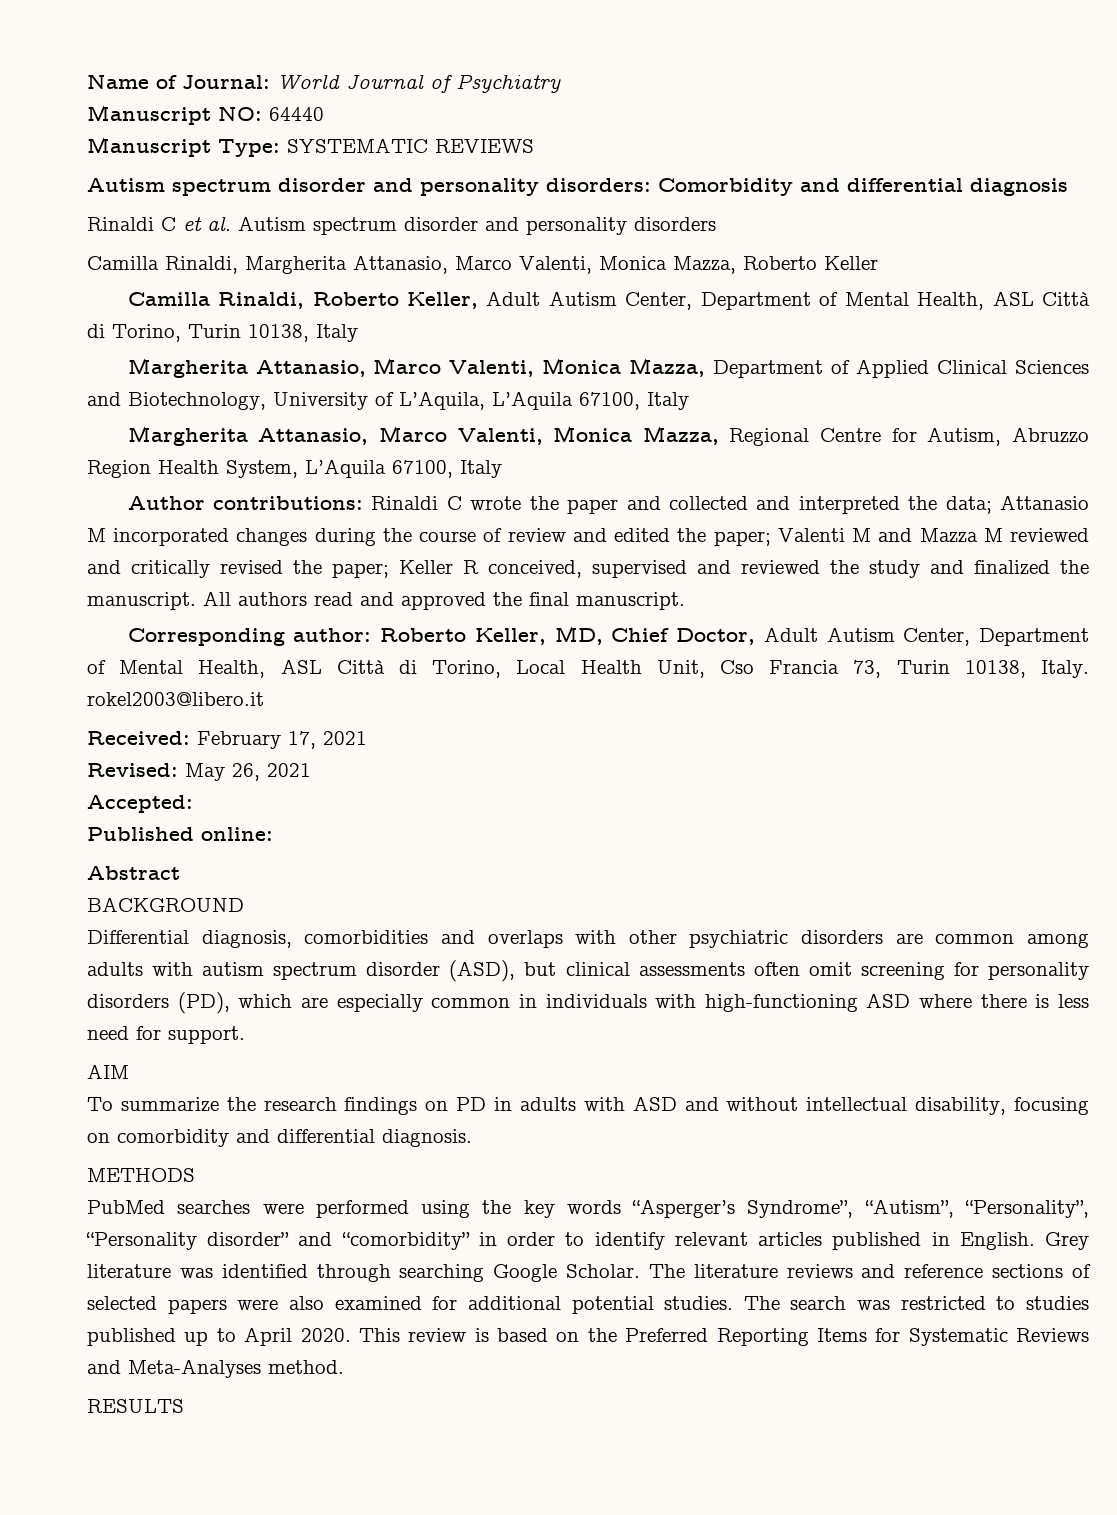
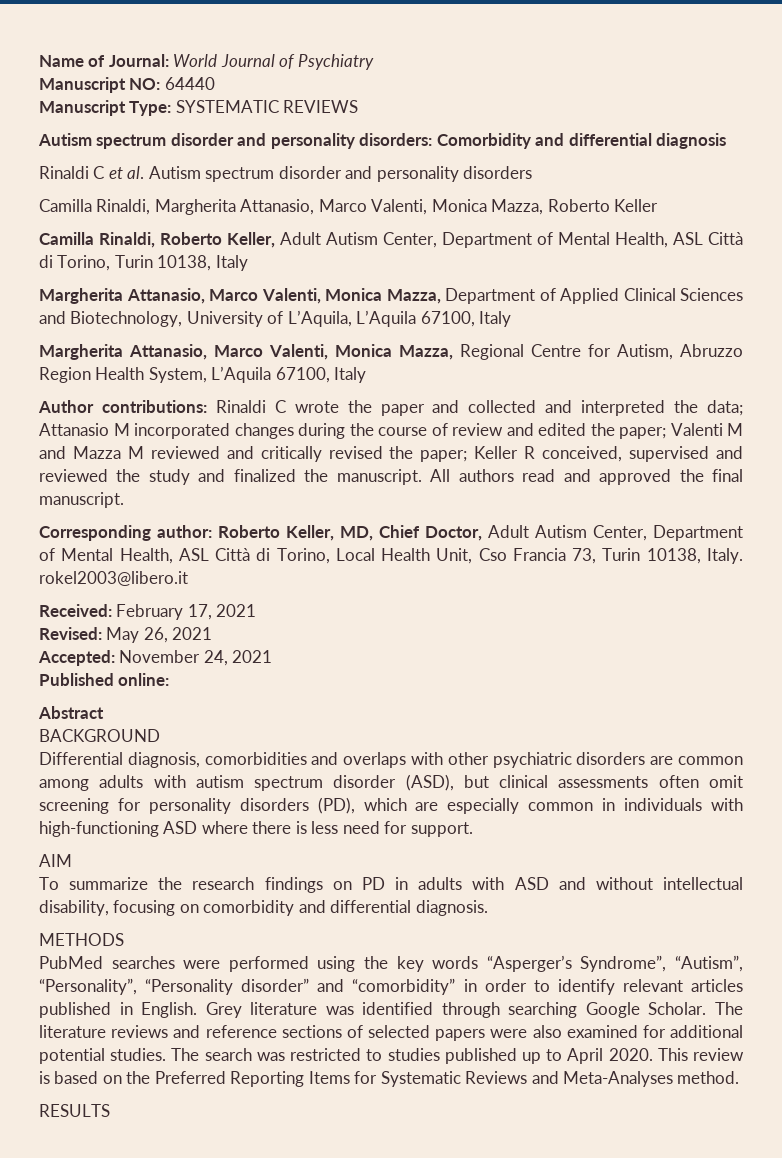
- Accepted:
+ Accepted: November 24, 2021

